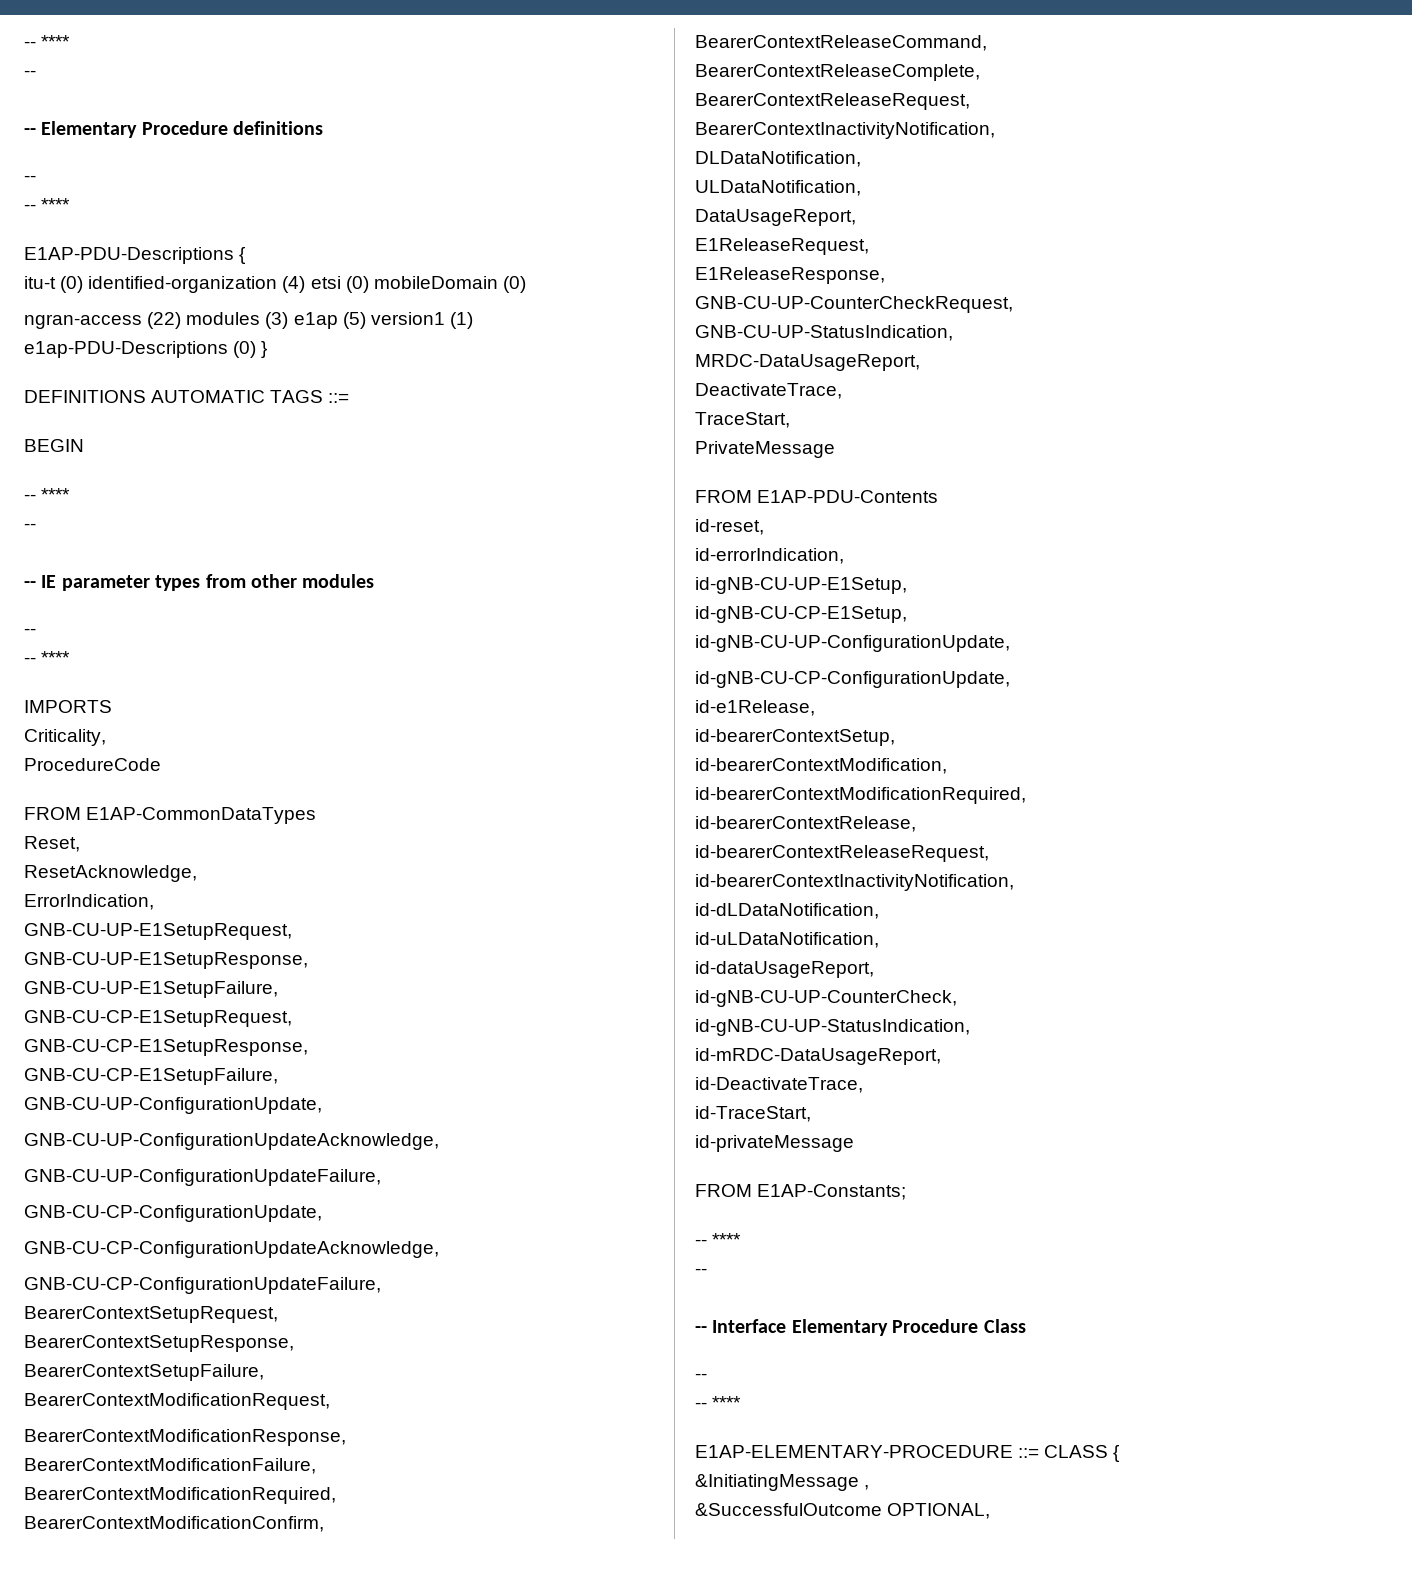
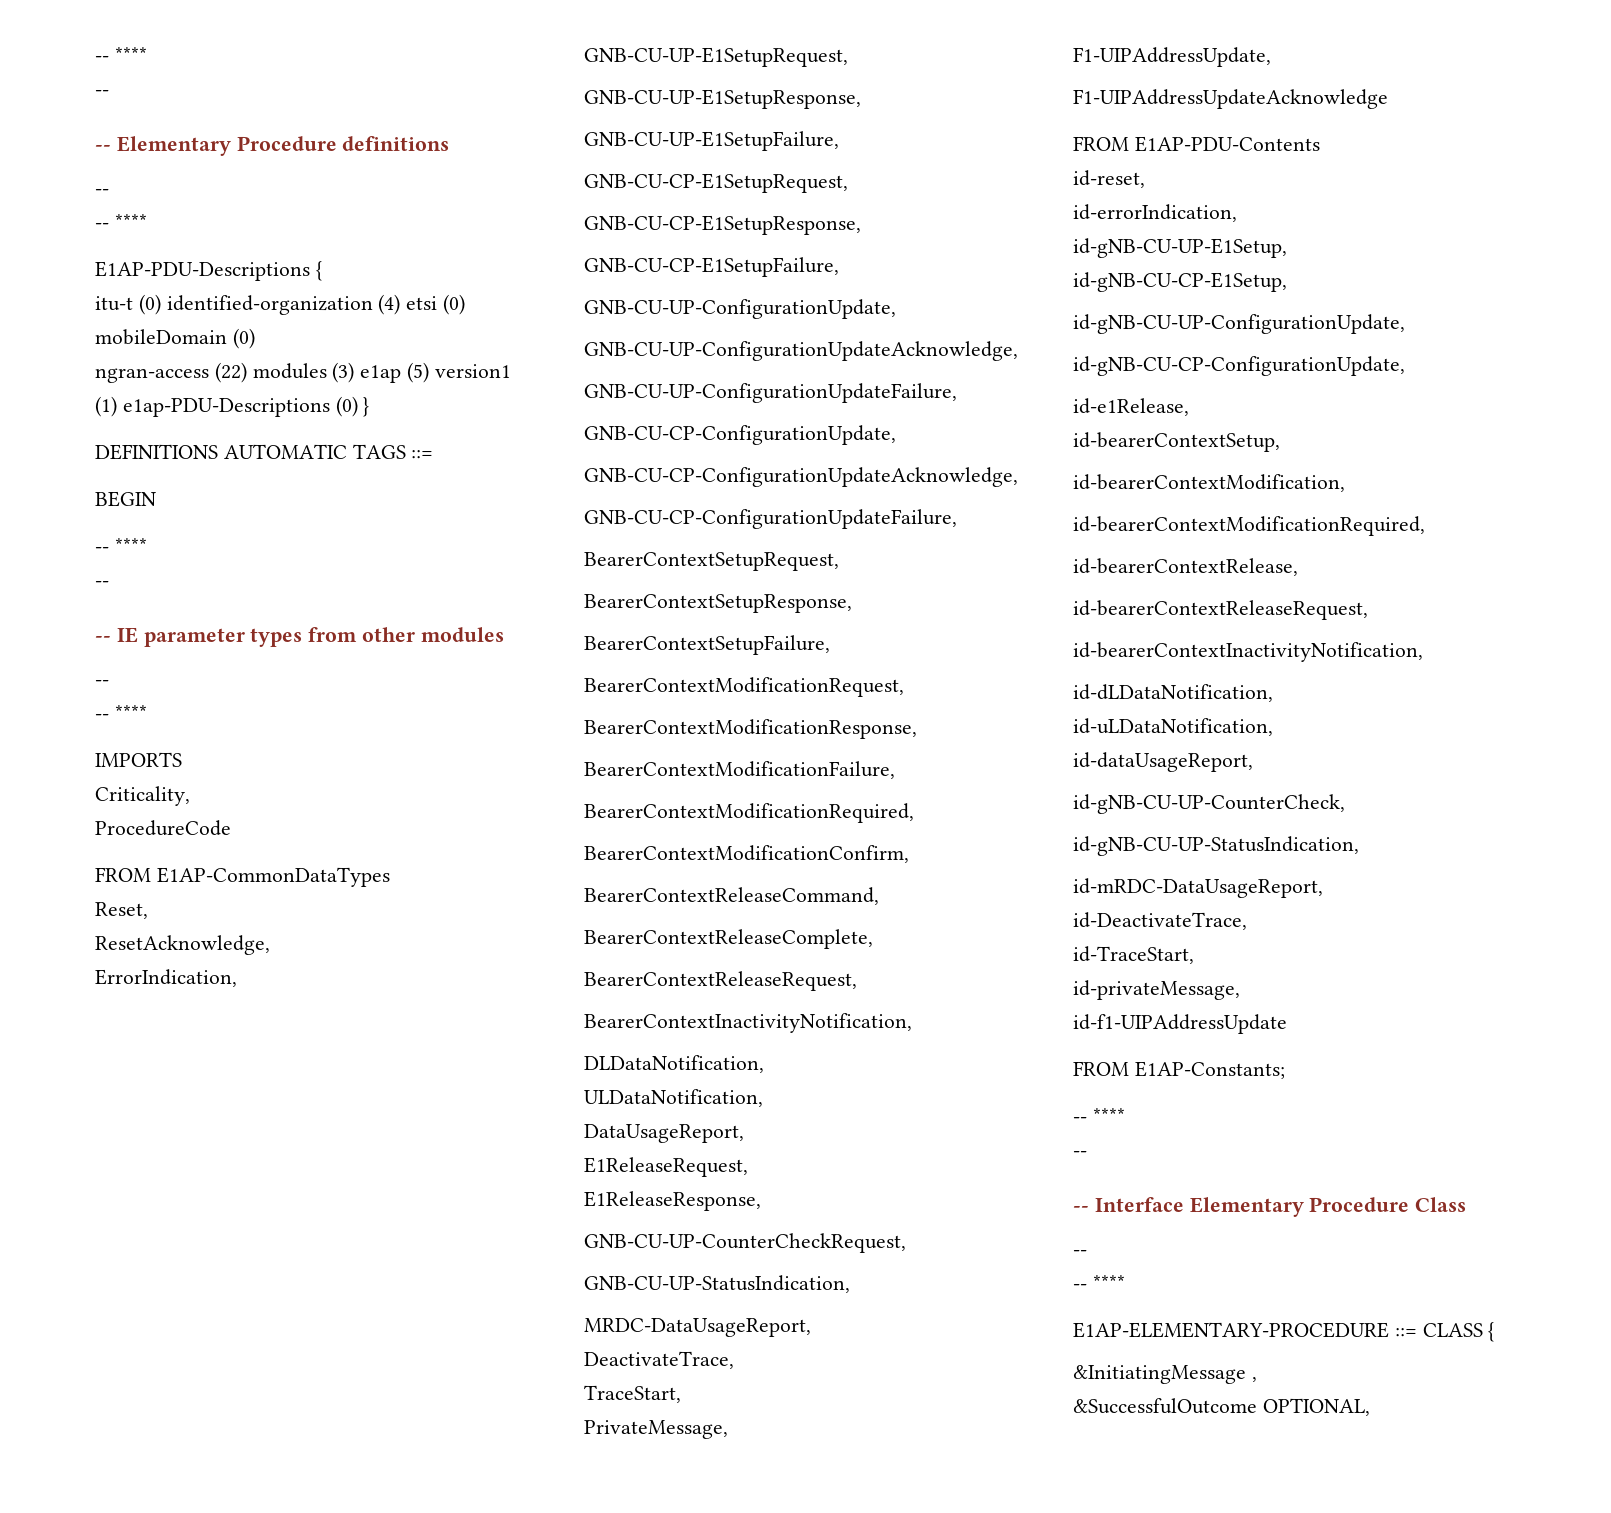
- PrivateMessage
+ PrivateMessage,
+ F1-UIPAddressUpdate,
+ F1-UIPAddressUpdateAcknowledge
- id-privateMessage
+ id-privateMessage,
+ id-f1-UIPAddressUpdate

